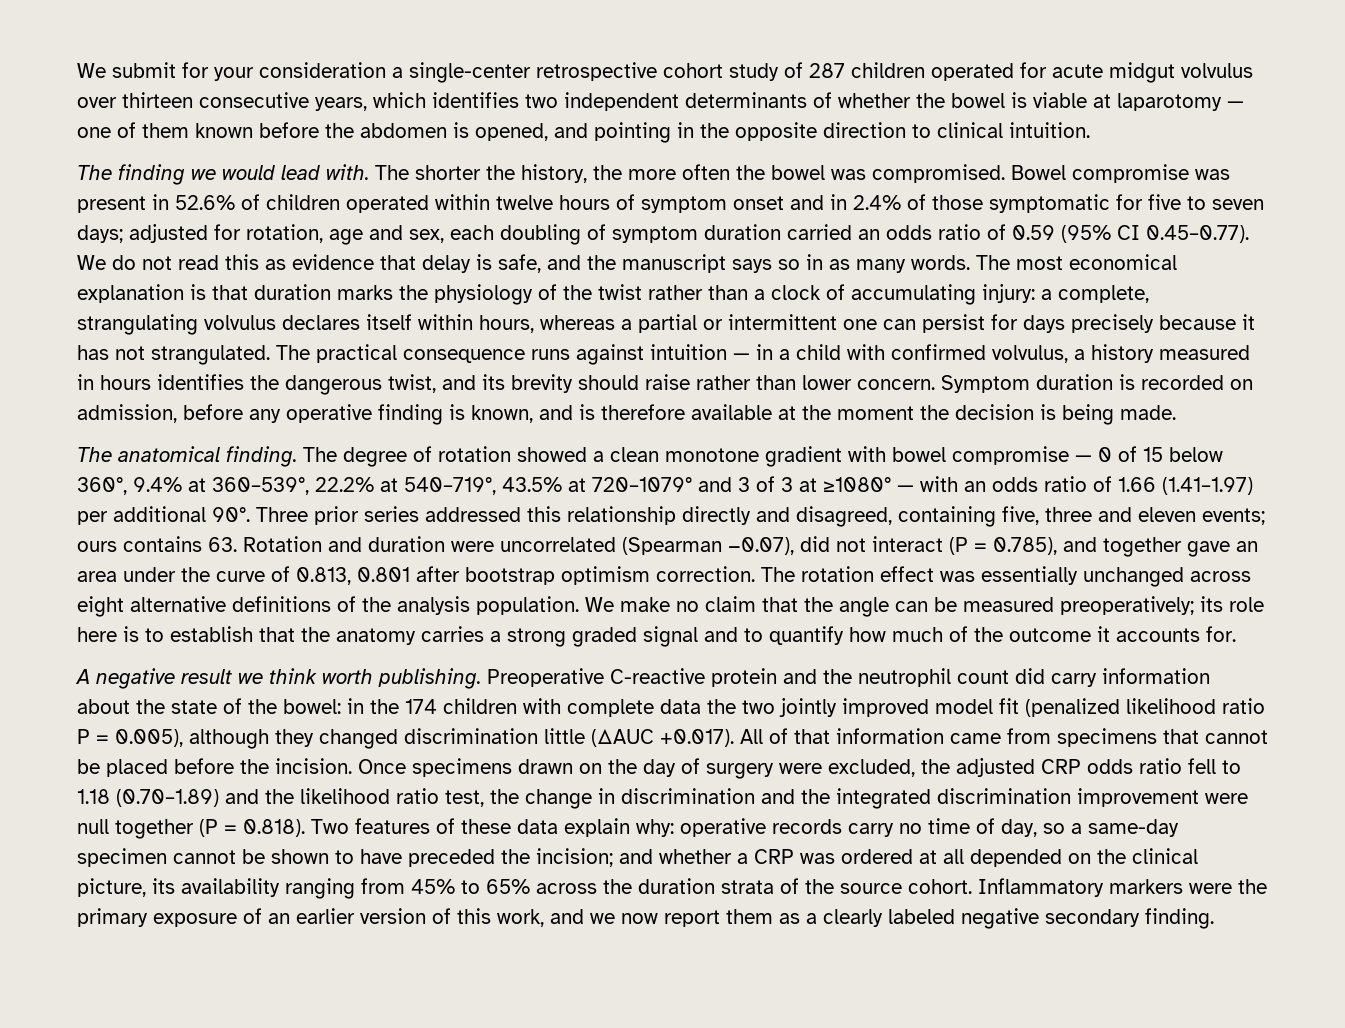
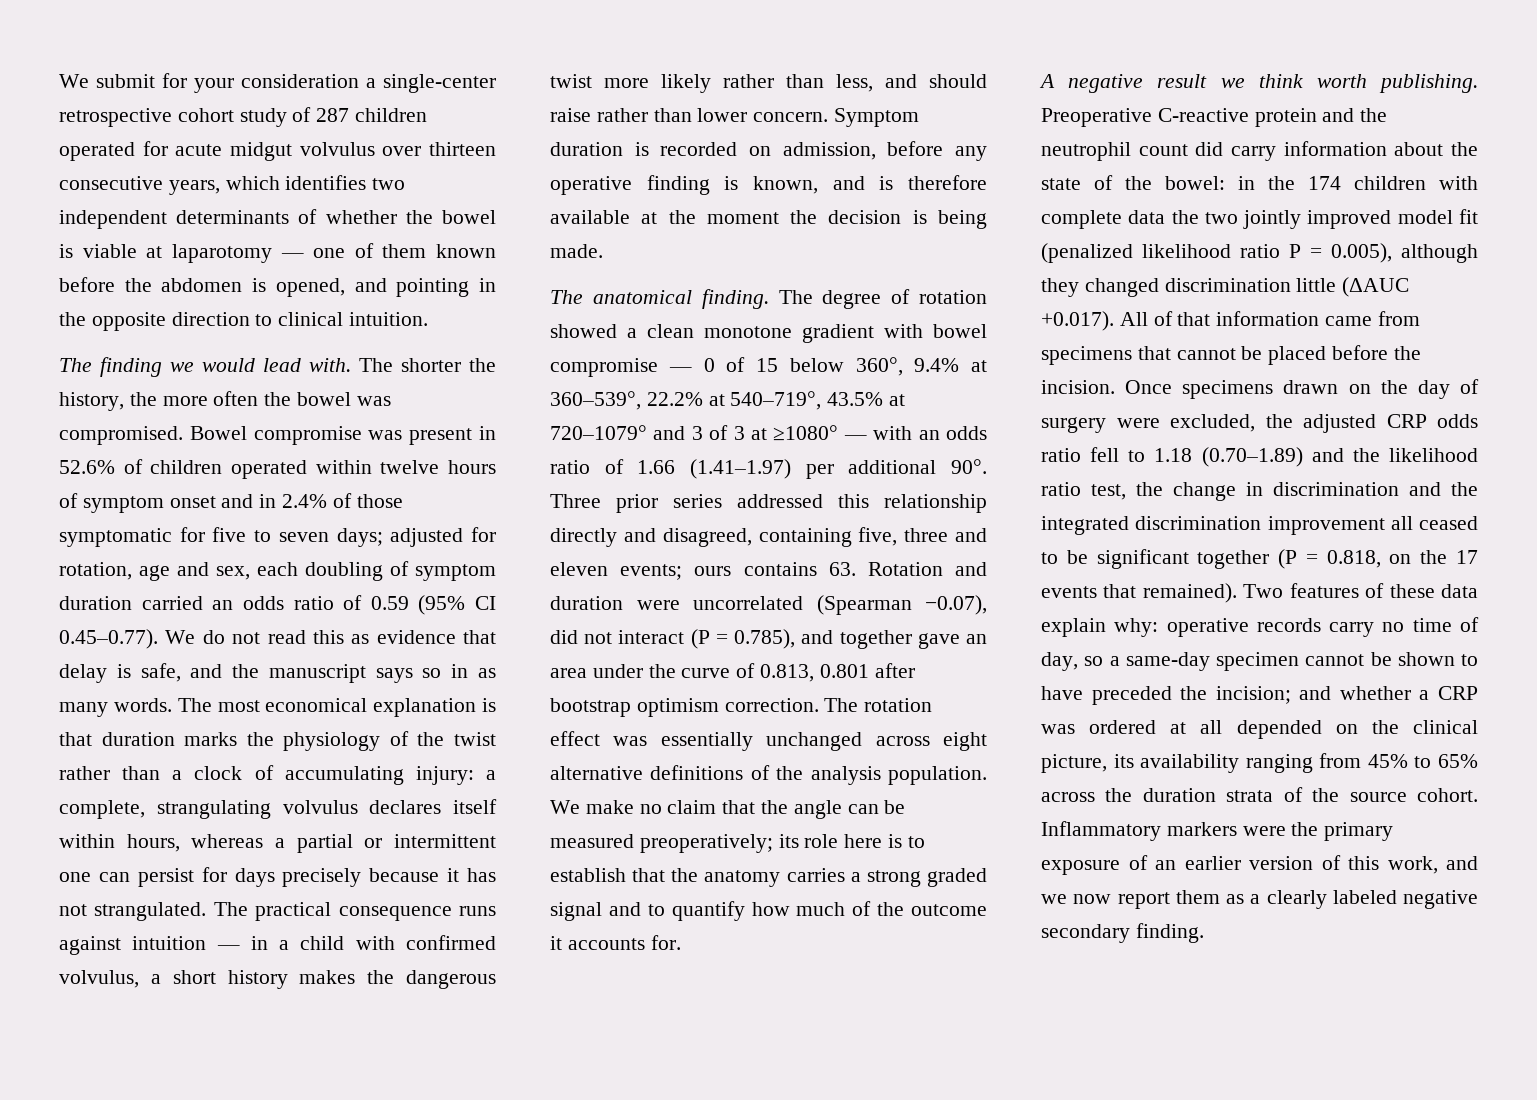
- The practical consequence runs against intuition — in a child with confirmed volvulus, a history measured in hours identifies the dangerous twist, and its brevity should raise rather than lower concern.
+ The practical consequence runs against intuition — in a child with confirmed volvulus, a short history makes the dangerous twist more likely rather than less, and should raise rather than lower concern.
- Once specimens drawn on the day of surgery were excluded, the adjusted CRP odds ratio fell to 1.18 (0.70–1.89) and the likelihood ratio test, the change in discrimination and the integrated discrimination improvement were null together (P = 0.818). Two features of these data explain why:
+ Once specimens drawn on the day of surgery were excluded, the adjusted CRP odds ratio fell to 1.18 (0.70–1.89) and the likelihood ratio test, the change in discrimination and the integrated discrimination improvement all ceased to be significant together (P = 0.818, on the 17 events that remained). Two features of these data explain why:

